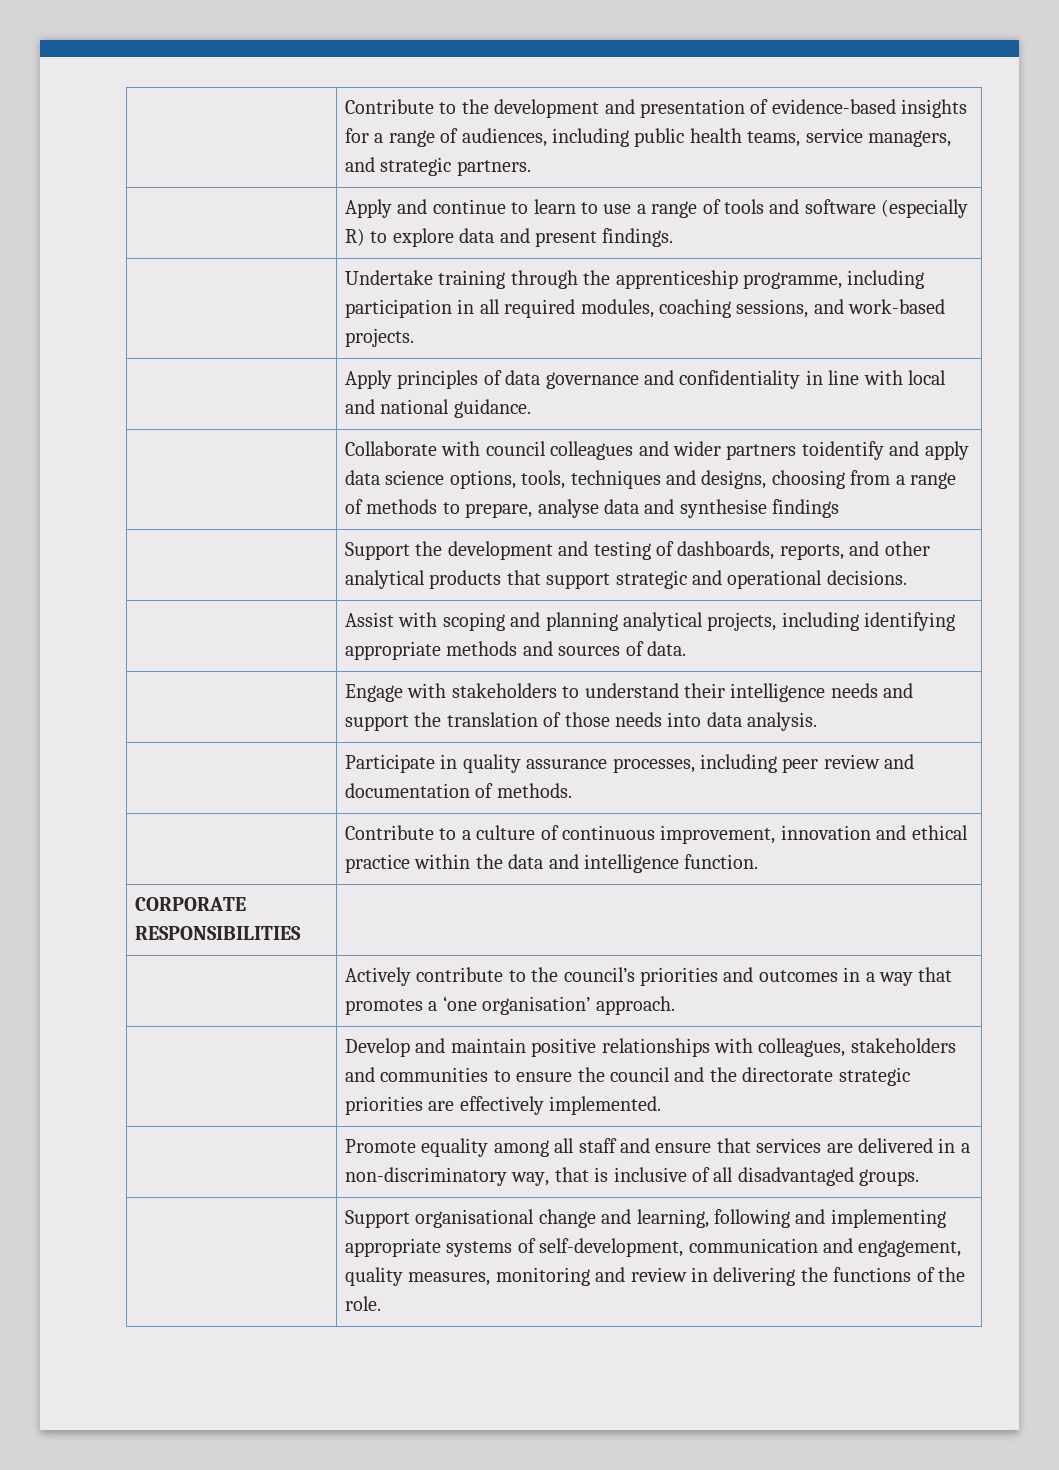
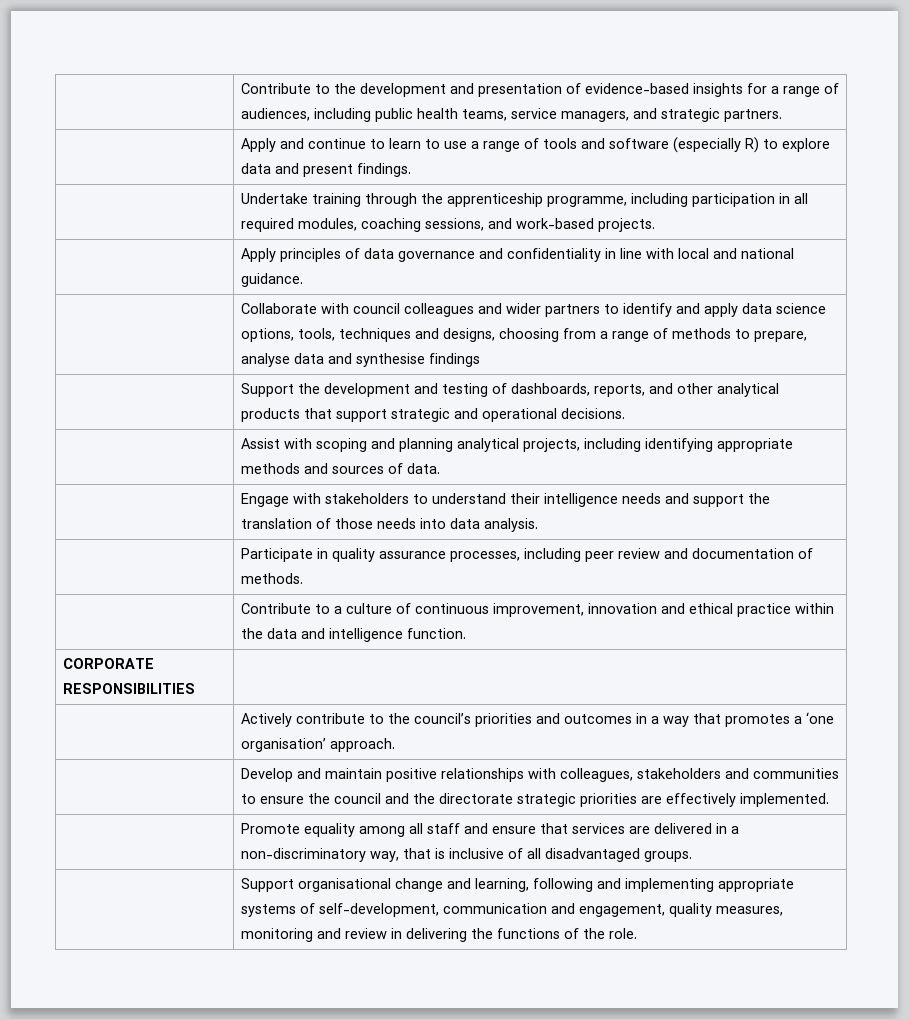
- | Collaborate with council colleagues and wider partners toidentify and apply data science options, tools, techniques and designs, choosing from a range of methods to prepare, analyse data and synthesise findings
+ | Collaborate with council colleagues and wider partners to identify and apply data science options, tools, techniques and designs, choosing from a range of methods to prepare, analyse data and synthesise findings

